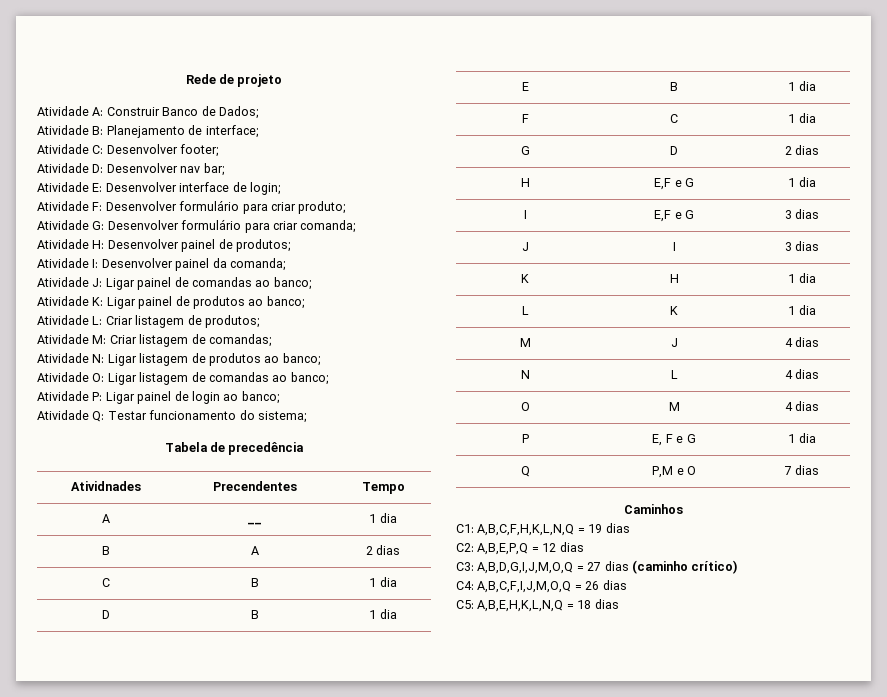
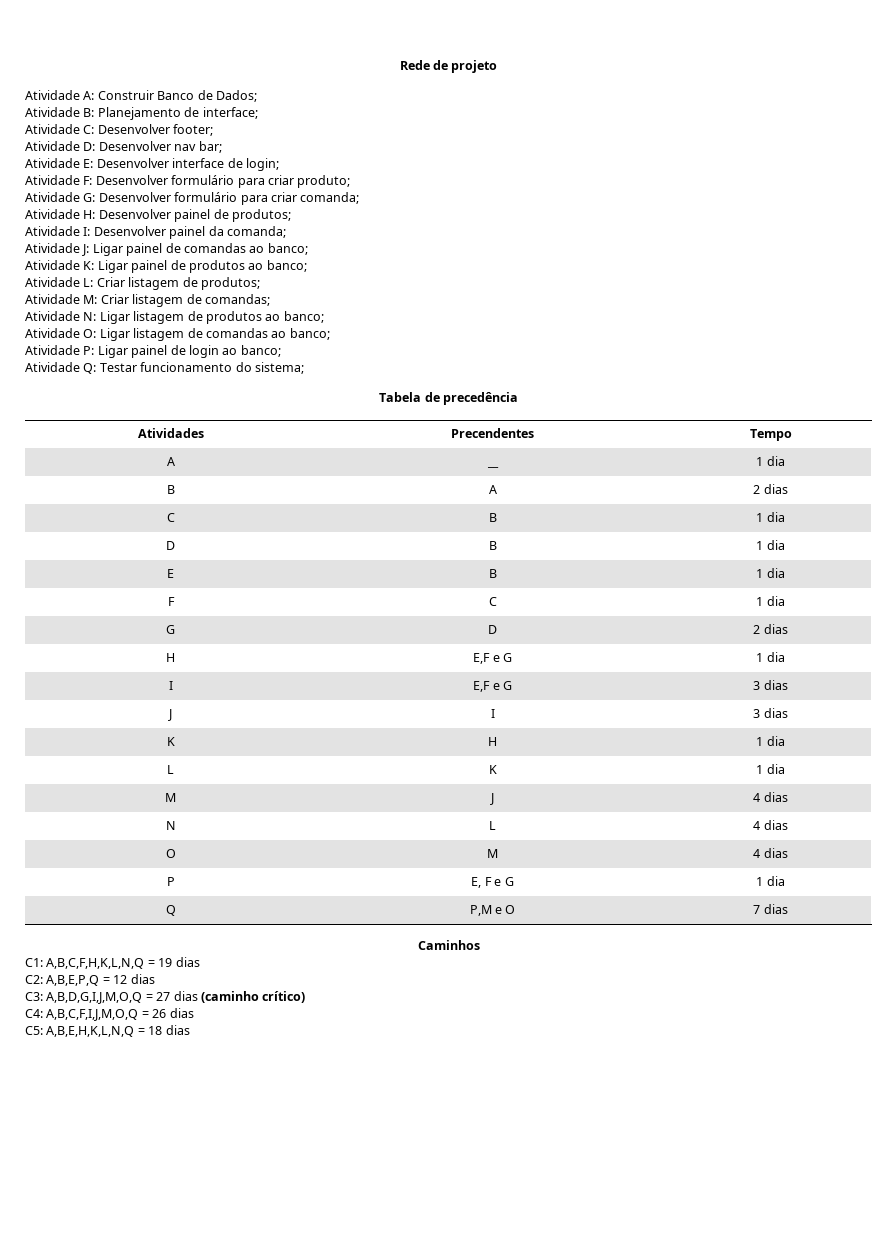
- Atividnades | Precendentes | Tempo
+ Atividades | Precendentes | Tempo

